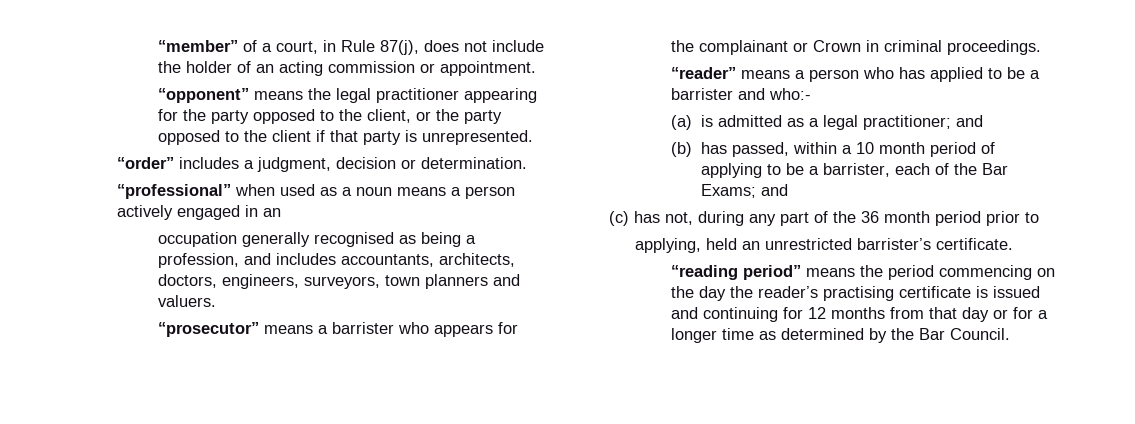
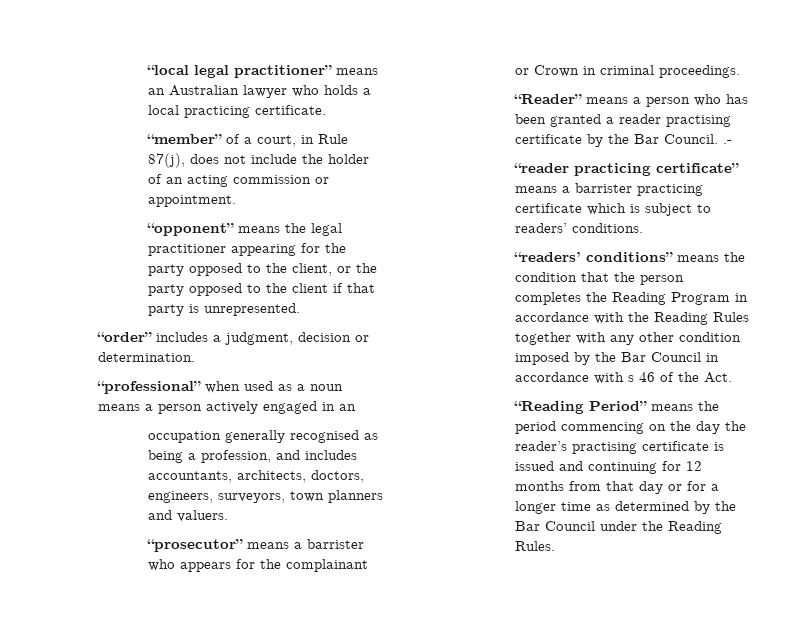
+ “local legal practitioner” means an Australian lawyer who holds a local practicing certificate.
- “reader” means a person who has applied to be a barrister and who:-
- (a) is admitted as a legal practitioner; and
- (b) has passed, within a 10 month period of applying to be a barrister, each of the Bar Exams; and
- (c) has not, during any part of the 36 month period prior to
- applying, held an unrestricted barrister’s certificate.
- “reading period” means the period commencing on the day the reader’s practising certificate is issued and continuing for 12 months from that day or for a longer time as determined by the Bar Council.
+ “Reader” means a person who has been granted a reader practising certificate by the Bar Council. .-
+ “reader practicing certificate” means a barrister practicing certificate which is subject to readers’ conditions.
+ “readers’ conditions” means the condition that the person completes the Reading Program in accordance with the Reading Rules together with any other condition imposed by the Bar Council in accordance with s 46 of the Act.
+ “Reading Period” means the period commencing on the day the reader’s practising certificate is issued and continuing for 12 months from that day or for a longer time as determined by the Bar Council under the Reading Rules.

